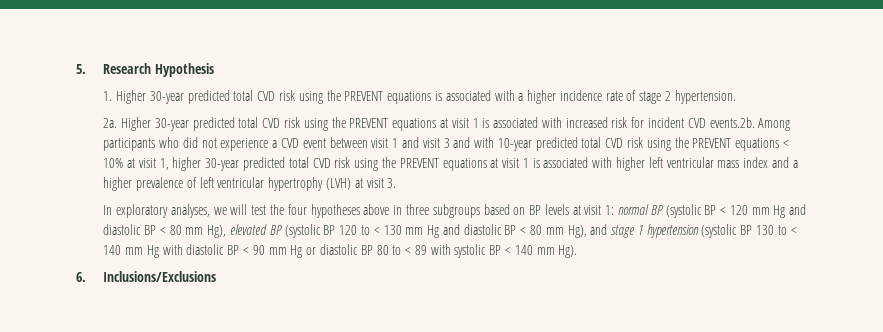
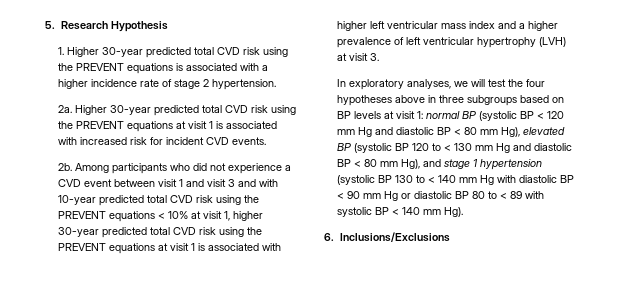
- Higher 30-year predicted total CVD risk using the PREVENT equations at visit 1 is associated with increased risk for incident CVD events.2b. Among participants who did not experience a CVD event between visit 1 and visit 3 and with 10-year predicted total CVD risk using the PREVENT equations < 10% at visit 1, higher 30-year predicted total CVD risk using the PREVENT equations at visit 1 is associated with higher left ventricular mass index and a higher prevalence of left ventricular hypertrophy (LVH) at visit 3.
+ Higher 30-year predicted total CVD risk using the PREVENT equations at visit 1 is associated with increased risk for incident CVD events.
+ 2b. Among participants who did not experience a CVD event between visit 1 and visit 3 and with 10-year predicted total CVD risk using the PREVENT equations < 10% at visit 1, higher 30-year predicted total CVD risk using the PREVENT equations at visit 1 is associated with higher left ventricular mass index and a higher prevalence of left ventricular hypertrophy (LVH) at visit 3.

